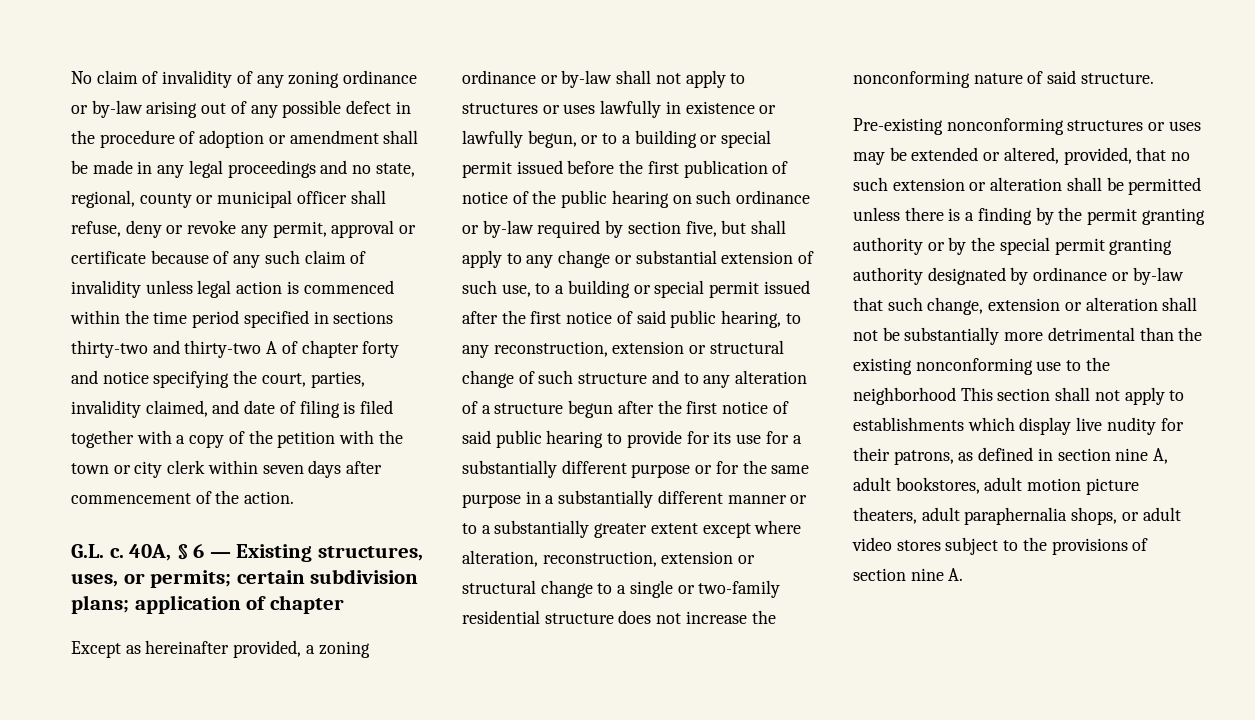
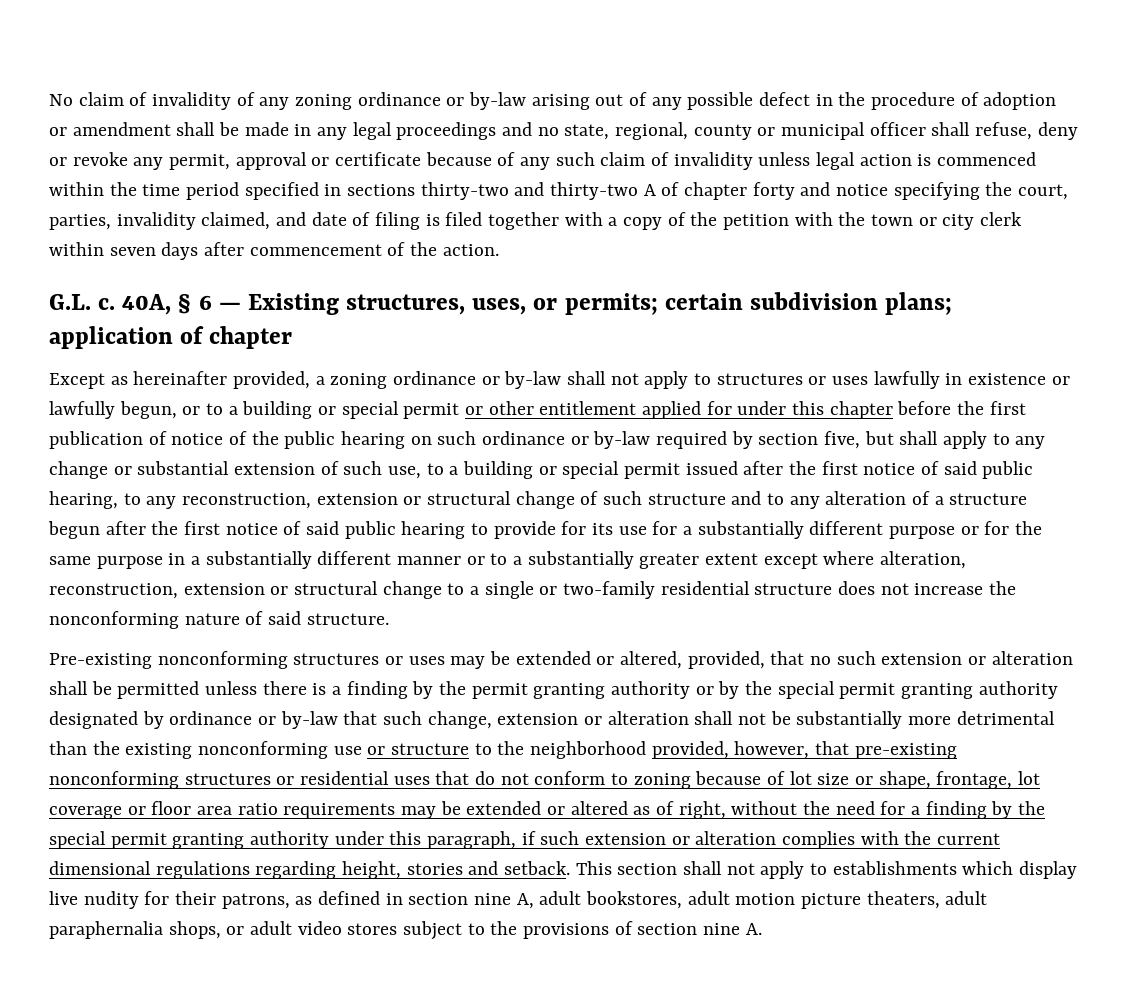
- Except as hereinafter provided, a zoning ordinance or by-law shall not apply to structures or uses lawfully in existence or lawfully begun, or to a building or special permit issued before the first publication of notice of the public hearing on such ordinance or by-law required by section five, but shall apply to any change or substantial extension of such use, to a building or special permit issued after the first notice of said public hearing, to any reconstruction, extension or structural change of such structure and to any alteration of a structure begun after the first notice of said public hearing to provide for its use for a substantially different purpose or for the same purpose in a substantially different manner or to a substantially greater extent except where alteration, reconstruction, extension or structural change to a single or two-family residential structure does not increase the nonconforming nature of said structure.
+ Except as hereinafter provided, a zoning ordinance or by-law shall not apply to structures or uses lawfully in existence or lawfully begun, or to a building or special permit or other entitlement applied for under this chapter before the first publication of notice of the public hearing on such ordinance or by-law required by section five, but shall apply to any change or substantial extension of such use, to a building or special permit issued after the first notice of said public hearing, to any reconstruction, extension or structural change of such structure and to any alteration of a structure begun after the first notice of said public hearing to provide for its use for a substantially different purpose or for the same purpose in a substantially different manner or to a substantially greater extent except where alteration, reconstruction, extension or structural change to a single or two-family residential structure does not increase the nonconforming nature of said structure.
- Pre-existing nonconforming structures or uses may be extended or altered, provided, that no such extension or alteration shall be permitted unless there is a finding by the permit granting authority or by the special permit granting authority designated by ordinance or by-law that such change, extension or alteration shall not be substantially more detrimental than the existing nonconforming use to the neighborhood This section shall not apply to establishments which display live nudity for their patrons, as defined in section nine A, adult bookstores, adult motion picture theaters, adult paraphernalia shops, or adult video stores subject to the provisions of section nine A.
+ Pre-existing nonconforming structures or uses may be extended or altered, provided, that no such extension or alteration shall be permitted unless there is a finding by the permit granting authority or by the special permit granting authority designated by ordinance or by-law that such change, extension or alteration shall not be substantially more detrimental than the existing nonconforming use or structure to the neighborhood provided, however, that pre-existing nonconforming structures or residential uses that do not conform to zoning because of lot size or shape, frontage, lot coverage or floor area ratio requirements may be extended or altered as of right, without the need for a finding by the special permit granting authority under this paragraph, if such extension or alteration complies with the current dimensional regulations regarding height, stories and setback. This section shall not apply to establishments which display live nudity for their patrons, as defined in section nine A, adult bookstores, adult motion picture theaters, adult paraphernalia shops, or adult video stores subject to the provisions of section nine A.

